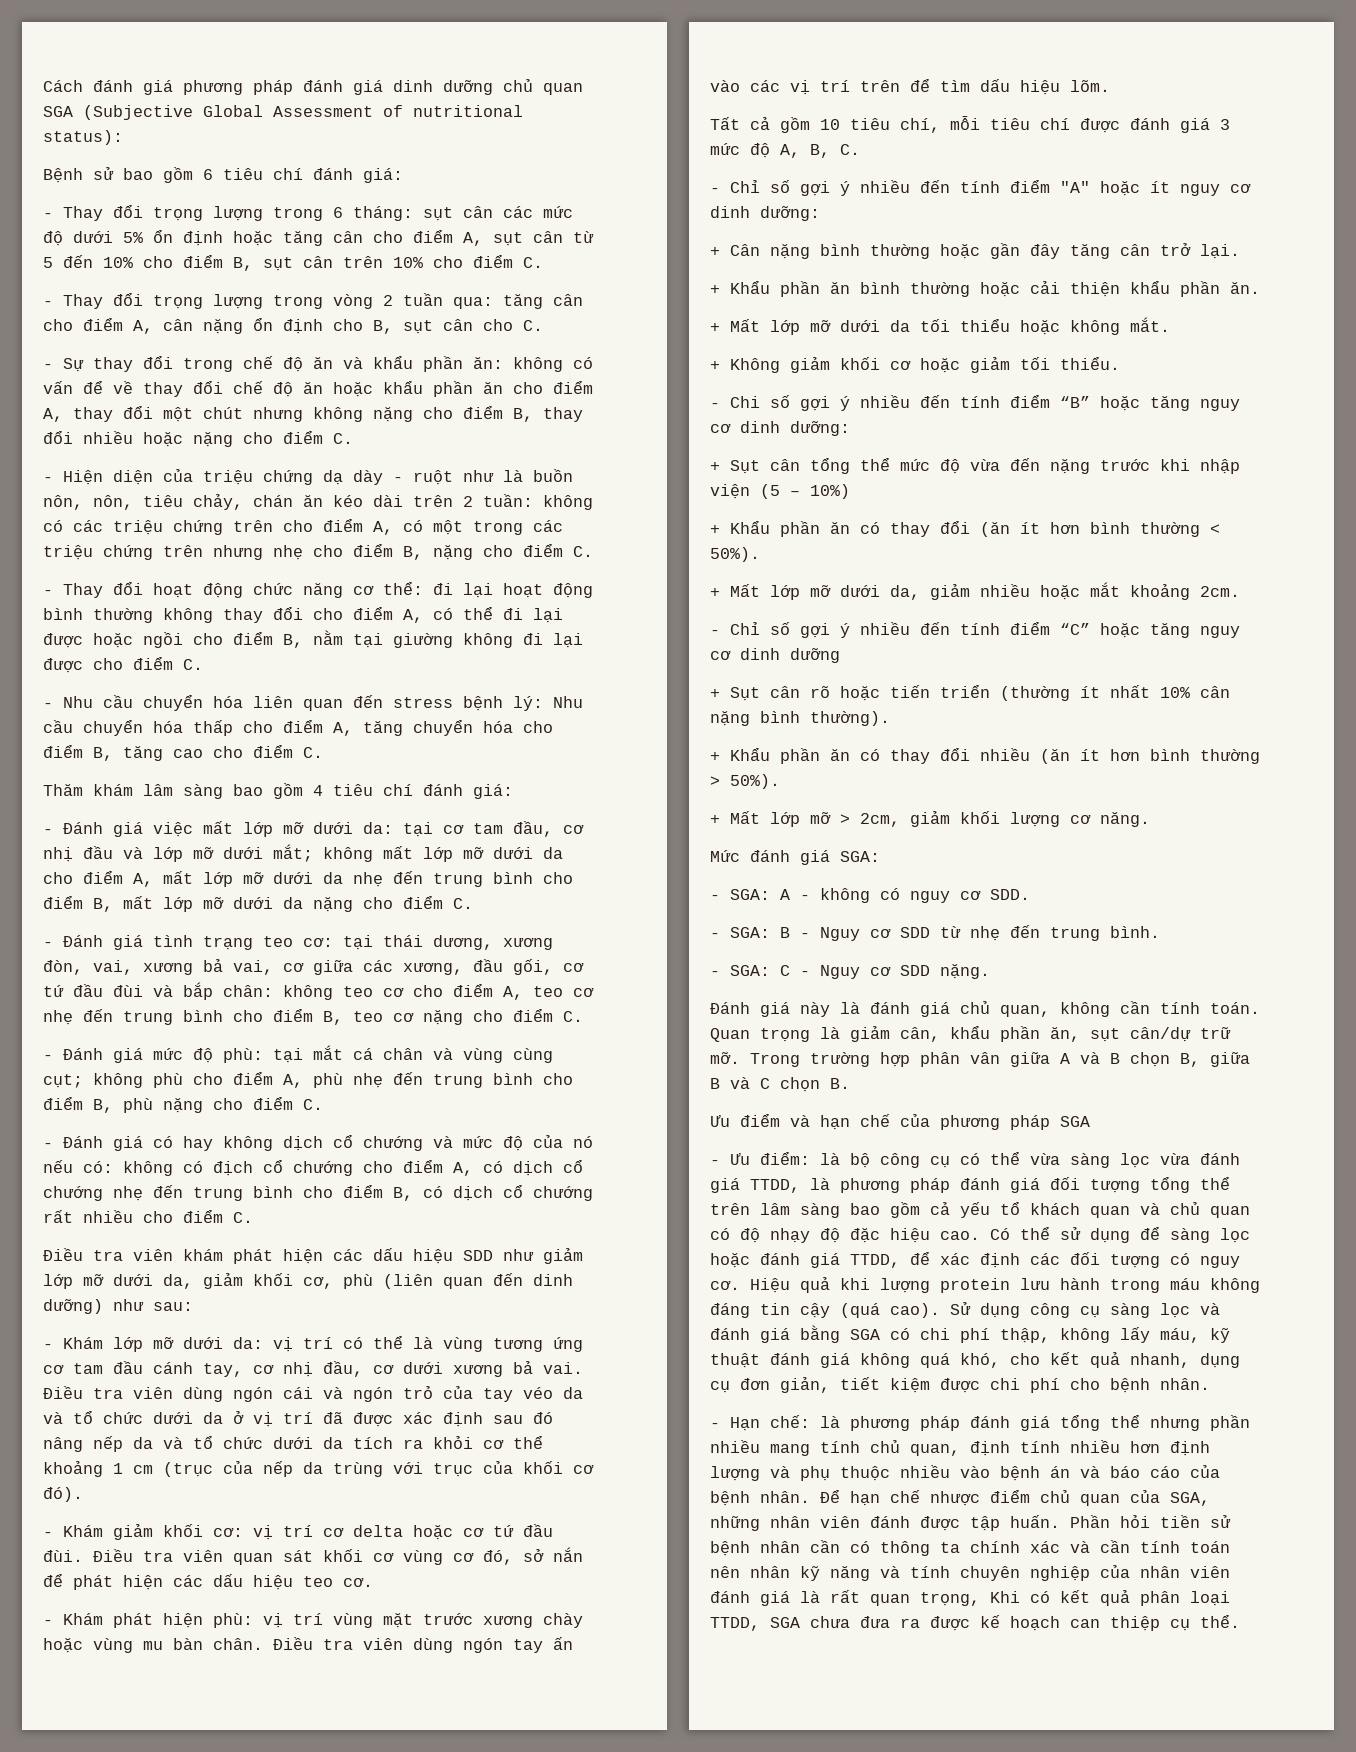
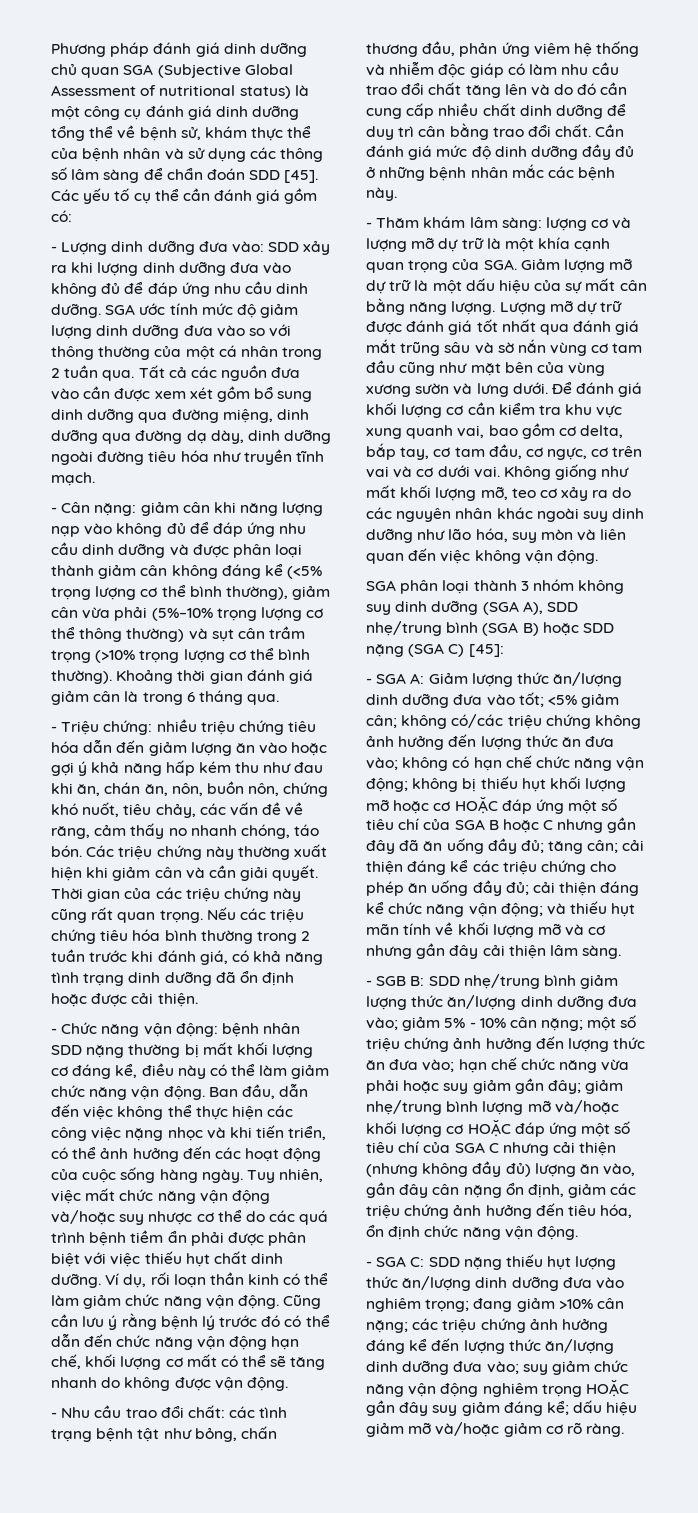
- Cách đánh giá phương pháp đánh giá dinh dưỡng chủ quan SGA (Subjective Global Assessment of nutritional status):
- Bệnh sử bao gồm 6 tiêu chí đánh giá:
- - Thay đổi trọng lượng trong 6 tháng: sụt cân các mức độ dưới 5% ổn định hoặc tăng cân cho điểm A, sụt cân từ 5 đến 10% cho điểm B, sụt cân trên 10% cho điểm C.
- - Thay đổi trọng lượng trong vòng 2 tuần qua: tăng cân cho điểm A, cân nặng ổn định cho B, sụt cân cho C.
- - Sự thay đổi trong chế độ ăn và khẩu phần ăn: không có vấn để về thay đổi chế độ ăn hoặc khẩu phần ăn cho điểm A, thay đổi một chút nhưng không nặng cho điểm B, thay đổi nhiều hoặc nặng cho điểm C.
- - Hiện diện của triệu chứng dạ dày - ruột như là buồn nôn, nôn, tiêu chảy, chán ăn kéo dài trên 2 tuần: không có các triệu chứng trên cho điểm A, có một trong các triệu chứng trên nhưng nhẹ cho điểm B, nặng cho điểm C.
- - Thay đổi hoạt động chức năng cơ thể: đi lại hoạt động bình thường không thay đổi cho điểm A, có thể đi lại được hoặc ngồi cho điểm B, nằm tại giường không đi lại được cho điểm C.
- - Nhu cầu chuyển hóa liên quan đến stress bệnh lý: Nhu cầu chuyển hóa thấp cho điểm A, tăng chuyển hóa cho điểm B, tăng cao cho điểm C.
- Thăm khám lâm sàng bao gồm 4 tiêu chí đánh giá:
- - Đánh giá việc mất lớp mỡ dưới da: tại cơ tam đầu, cơ nhị đầu và lớp mỡ dưới mắt; không mất lớp mỡ dưới da cho điểm A, mất lớp mỡ dưới da nhẹ đến trung bình cho điểm B, mất lớp mỡ dưới da nặng cho điểm C.
- - Đánh giá tình trạng teo cơ: tại thái dương, xương đòn, vai, xương bả vai, cơ giữa các xương, đầu gối, cơ tứ đầu đùi và bắp chân: không teo cơ cho điểm A, teo cơ nhẹ đến trung bình cho điểm B, teo cơ nặng cho điểm C.
- - Đánh giá mức độ phù: tại mắt cá chân và vùng cùng cụt; không phù cho điểm A, phù nhẹ đến trung bình cho điểm B, phù nặng cho điểm C.
- - Đánh giá có hay không dịch cổ chướng và mức độ của nó nếu có: không có địch cổ chướng cho điểm A, có dịch cổ chướng nhẹ đến trung bình cho điểm B, có dịch cổ chướng rất nhiều cho điểm C.
- Điều tra viên khám phát hiện các dấu hiệu SDD như giảm lớp mỡ dưới da, giảm khối cơ, phù (liên quan đến dinh dưỡng) như sau:
- - Khám lớp mỡ dưới da: vị trí có thể là vùng tương ứng cơ tam đầu cánh tay, cơ nhị đầu, cơ dưới xương bả vai. Điều tra viên dùng ngón cái và ngón trỏ của tay véo da và tổ chức dưới da ở vị trí đã được xác định sau đó nâng nếp da và tổ chức dưới da tích ra khỏi cơ thể khoảng 1 cm (trục của nếp da trùng với trục của khối cơ đó).
- - Khám giảm khối cơ: vị trí cơ delta hoặc cơ tứ đầu đùi. Điều tra viên quan sát khối cơ vùng cơ đó, sở nắn để phát hiện các dấu hiệu teo cơ.
- - Khám phát hiện phù: vị trí vùng mặt trước xương chày hoặc vùng mu bàn chân. Điều tra viên dùng ngón tay ấn vào các vị trí trên để tìm dấu hiệu lõm.
- Tất cả gồm 10 tiêu chí, mỗi tiêu chí được đánh giá 3 mức độ A, B, C.
- - Chỉ số gợi ý nhiều đến tính điểm "A" hoặc ít nguy cơ dinh dưỡng:
- + Cân nặng bình thường hoặc gần đây tăng cân trở lại.
- + Khẩu phần ăn bình thường hoặc cải thiện khẩu phần ăn.
- + Mất lớp mỡ dưới da tối thiểu hoặc không mắt.
- + Không giảm khối cơ hoặc giảm tối thiểu.
- - Chi số gợi ý nhiều đến tính điểm “B” hoặc tăng nguy cơ dinh dưỡng:
- + Sụt cân tổng thể mức độ vừa đến nặng trước khi nhập viện (5 – 10%)
- + Khẩu phần ăn có thay đổi (ăn ít hơn bình thường < 50%).
- + Mất lớp mỡ dưới da, giảm nhiều hoặc mắt khoảng 2cm.
- - Chỉ số gợi ý nhiều đến tính điểm “C” hoặc tăng nguy cơ dinh dưỡng
- + Sụt cân rõ hoặc tiến triển (thường ít nhất 10% cân nặng bình thường).
- + Khẩu phần ăn có thay đổi nhiều (ăn ít hơn bình thường > 50%).
- + Mất lớp mỡ > 2cm, giảm khối lượng cơ năng.
- Mức đánh giá SGA:
- - SGA: A - không có nguy cơ SDD.
- - SGA: B - Nguy cơ SDD từ nhẹ đến trung bình.
- - SGA: C - Nguy cơ SDD nặng.
- Đánh giá này là đánh giá chủ quan, không cần tính toán. Quan trọng là giảm cân, khẩu phần ăn, sụt cân/dự trữ mỡ. Trong trường hợp phân vân giữa A và B chọn B, giữa B và C chọn B.
- Ưu điểm và hạn chế của phương pháp SGA
- - Ưu điểm: là bộ công cụ có thể vừa sàng lọc vừa đánh giá TTDD, là phương pháp đánh giá đối tượng tổng thể trên lâm sàng bao gồm cả yếu tổ khách quan và chủ quan có độ nhạy độ đặc hiệu cao. Có thể sử dụng để sàng lọc hoặc đánh giá TTDD, để xác định các đối tượng có nguy cơ. Hiệu quả khi lượng protein lưu hành trong máu không đáng tin cậy (quá cao). Sử dụng công cụ sàng lọc và đánh giá bằng SGA có chi phí thập, không lấy máu, kỹ thuật đánh giá không quá khó, cho kết quả nhanh, dụng cụ đơn giản, tiết kiệm được chi phí cho bệnh nhân.
- - Hạn chế: là phương pháp đánh giá tổng thể nhưng phần nhiều mang tính chủ quan, định tính nhiều hơn định lượng và phụ thuộc nhiều vào bệnh án và báo cáo của bệnh nhân. Để hạn chế nhược điểm chủ quan của SGA, những nhân viên đánh được tập huấn. Phần hỏi tiền sử bệnh nhân cần có thông ta chính xác và cần tính toán nên nhân kỹ năng và tính chuyên nghiệp của nhân viên đánh giá là rất quan trọng, Khi có kết quả phân loại TTDD, SGA chưa đưa ra được kế hoạch can thiệp cụ thể.
+ Phương pháp đánh giá dinh dưỡng chủ quan SGA (Subjective Global Assessment of nutritional status) là một công cụ đánh giá dinh dưỡng tổng thể về bệnh sử, khám thực thể của bệnh nhân và sử dụng các thông số lâm sàng để chẩn đoán SDD [45]. Các yếu tố cụ thể cần đánh giá gồm có:
+ - Lượng dinh dưỡng đưa vào: SDD xảy ra khi lượng dinh dưỡng đưa vào không đủ để đáp ứng nhu cầu dinh dưỡng. SGA ước tính mức độ giảm lượng dinh dưỡng đưa vào so với thông thường của một cá nhân trong 2 tuần qua. Tất cả các nguồn đưa vào cần được xem xét gồm bổ sung dinh dưỡng qua đường miệng, dinh dưỡng qua đường dạ dày, dinh dưỡng ngoài đường tiêu hóa như truyền tĩnh mạch.
+ - Cân nặng: giảm cân khi năng lượng nạp vào không đủ để đáp ứng nhu cầu dinh dưỡng và được phân loại thành giảm cân không đáng kể (<5% trọng lượng cơ thể bình thường), giảm cân vừa phải (5%–10% trọng lượng cơ thể thông thường) và sụt cân trầm trọng (>10% trọng lượng cơ thể bình thường). Khoảng thời gian đánh giá giảm cân là trong 6 tháng qua.
+ - Triệu chứng: nhiều triệu chứng tiêu hóa dẫn đến giảm lượng ăn vào hoặc gợi ý khả năng hấp kém thu như đau khi ăn, chán ăn, nôn, buồn nôn, chứng khó nuốt, tiêu chảy, các vấn đề về răng, cảm thấy no nhanh chóng, táo bón. Các triệu chứng này thường xuất hiện khi giảm cân và cần giải quyết. Thời gian của các triệu chứng này cũng rất quan trọng. Nếu các triệu chứng tiêu hóa bình thường trong 2 tuần trước khi đánh giá, có khả năng tình trạng dinh dưỡng đã ổn định hoặc được cải thiện.
+ - Chức năng vận động: bệnh nhân SDD nặng thường bị mất khối lượng cơ đáng kể, điều này có thể làm giảm chức năng vận động. Ban đầu, dẫn đến việc không thể thực hiện các công việc nặng nhọc và khi tiến triển, có thể ảnh hưởng đến các hoạt động của cuộc sống hàng ngày. Tuy nhiên, việc mất chức năng vận động và/hoặc suy nhược cơ thể do các quá trình bệnh tiềm ẩn phải được phân biệt với việc thiếu hụt chất dinh dưỡng. Ví dụ, rối loạn thần kinh có thể làm giảm chức năng vận động. Cũng cần lưu ý rằng bệnh lý trước đó có thể dẫn đến chức năng vận động hạn chế, khối lượng cơ mất có thể sẽ tăng nhanh do không được vận động.
+ - Nhu cầu trao đổi chất: các tình trạng bệnh tật như bỏng, chấn thương đầu, phản ứng viêm hệ thống và nhiễm độc giáp có làm nhu cầu trao đổi chất tăng lên và do đó cần cung cấp nhiều chất dinh dưỡng để duy trì cân bằng trao đổi chất. Cần đánh giá mức độ dinh dưỡng đầy đủ ở những bệnh nhân mắc các bệnh này.
+ - Thăm khám lâm sàng: lượng cơ và lượng mỡ dự trữ là một khía cạnh quan trọng của SGA. Giảm lượng mỡ dự trữ là một dấu hiệu của sự mất cân bằng năng lượng. Lượng mỡ dự trữ được đánh giá tốt nhất qua đánh giá mắt trũng sâu và sờ nắn vùng cơ tam đầu cũng như mặt bên của vùng xương sườn và lưng dưới. Để đánh giá khối lượng cơ cần kiểm tra khu vực xung quanh vai, bao gồm cơ delta, bắp tay, cơ tam đầu, cơ ngực, cơ trên vai và cơ dưới vai. Không giống như mất khối lượng mỡ, teo cơ xảy ra do các nguyên nhân khác ngoài suy dinh dưỡng như lão hóa, suy mòn và liên quan đến việc không vận động.
+ SGA phân loại thành 3 nhóm không suy dinh dưỡng (SGA A), SDD nhẹ/trung bình (SGA B) hoặc SDD nặng (SGA C) [45]:
+ - SGA A: Giảm lượng thức ăn/lượng dinh dưỡng đưa vào tốt; <5% giảm cân; không có/các triệu chứng không ảnh hưởng đến lượng thức ăn đưa vào; không có hạn chế chức năng vận động; không bị thiếu hụt khối lượng mỡ hoặc cơ HOẶC đáp ứng một số tiêu chí của SGA B hoặc C nhưng gần đây đã ăn uống đầy đủ; tăng cân; cải thiện đáng kể các triệu chứng cho phép ăn uống đầy đủ; cải thiện đáng kể chức năng vận động; và thiếu hụt mãn tính về khối lượng mỡ và cơ nhưng gần đây cải thiện lâm sàng.
+ - SGB B: SDD nhẹ/trung bình giảm lượng thức ăn/lượng dinh dưỡng đưa vào; giảm 5% - 10% cân nặng; một số triệu chứng ảnh hưởng đến lượng thức ăn đưa vào; hạn chế chức năng vừa phải hoặc suy giảm gần đây; giảm nhẹ/trung bình lượng mỡ và/hoặc khối lượng cơ HOẶC đáp ứng một số tiêu chí của SGA C nhưng cải thiện (nhưng không đầy đủ) lượng ăn vào, gần đây cân nặng ổn định, giảm các triệu chứng ảnh hưởng đến tiêu hóa, ổn định chức năng vận động.
+ - SGA C: SDD nặng thiếu hụt lượng thức ăn/lượng dinh dưỡng đưa vào nghiêm trọng; đang giảm >10% cân nặng; các triệu chứng ảnh hưởng đáng kể đến lượng thức ăn/lượng dinh dưỡng đưa vào; suy giảm chức năng vận động nghiêm trọng HOẶC gần đây suy giảm đáng kể; dấu hiệu giảm mỡ và/hoặc giảm cơ rõ ràng.

